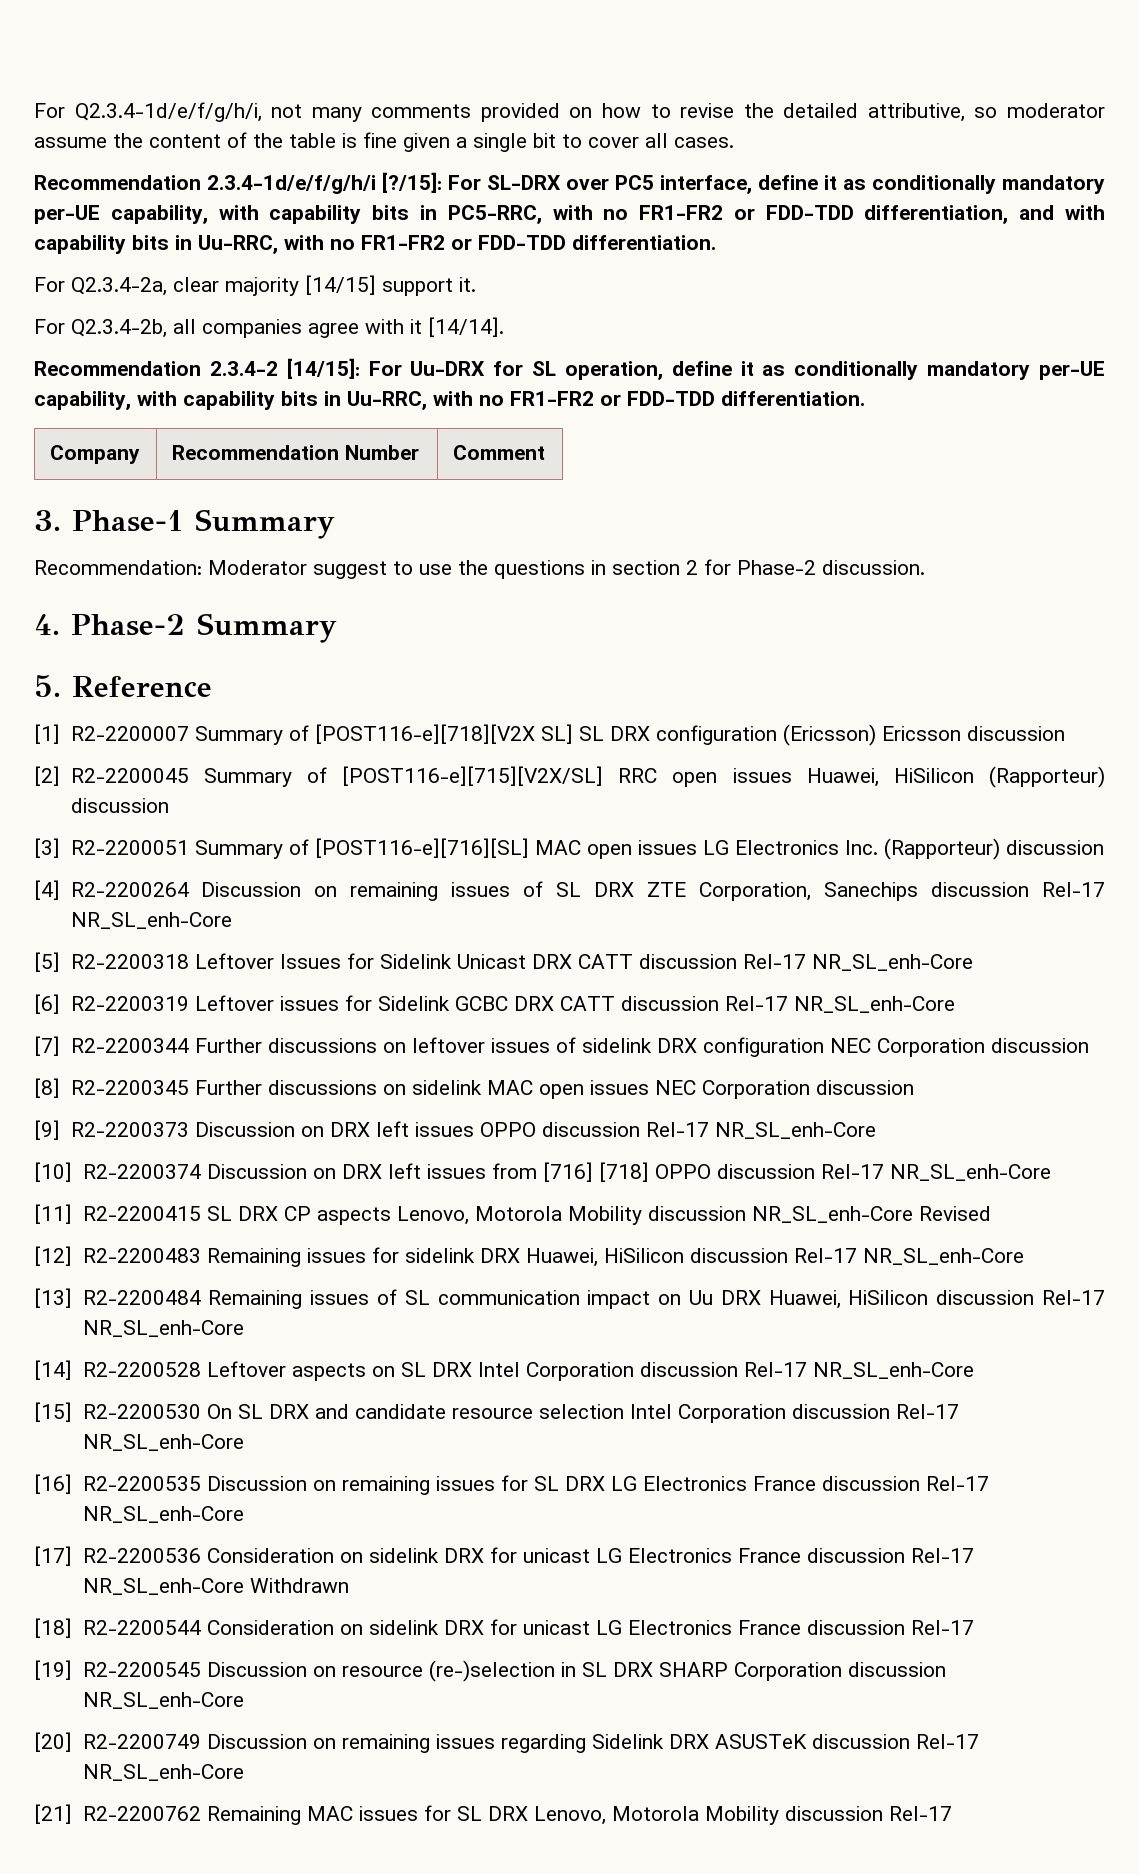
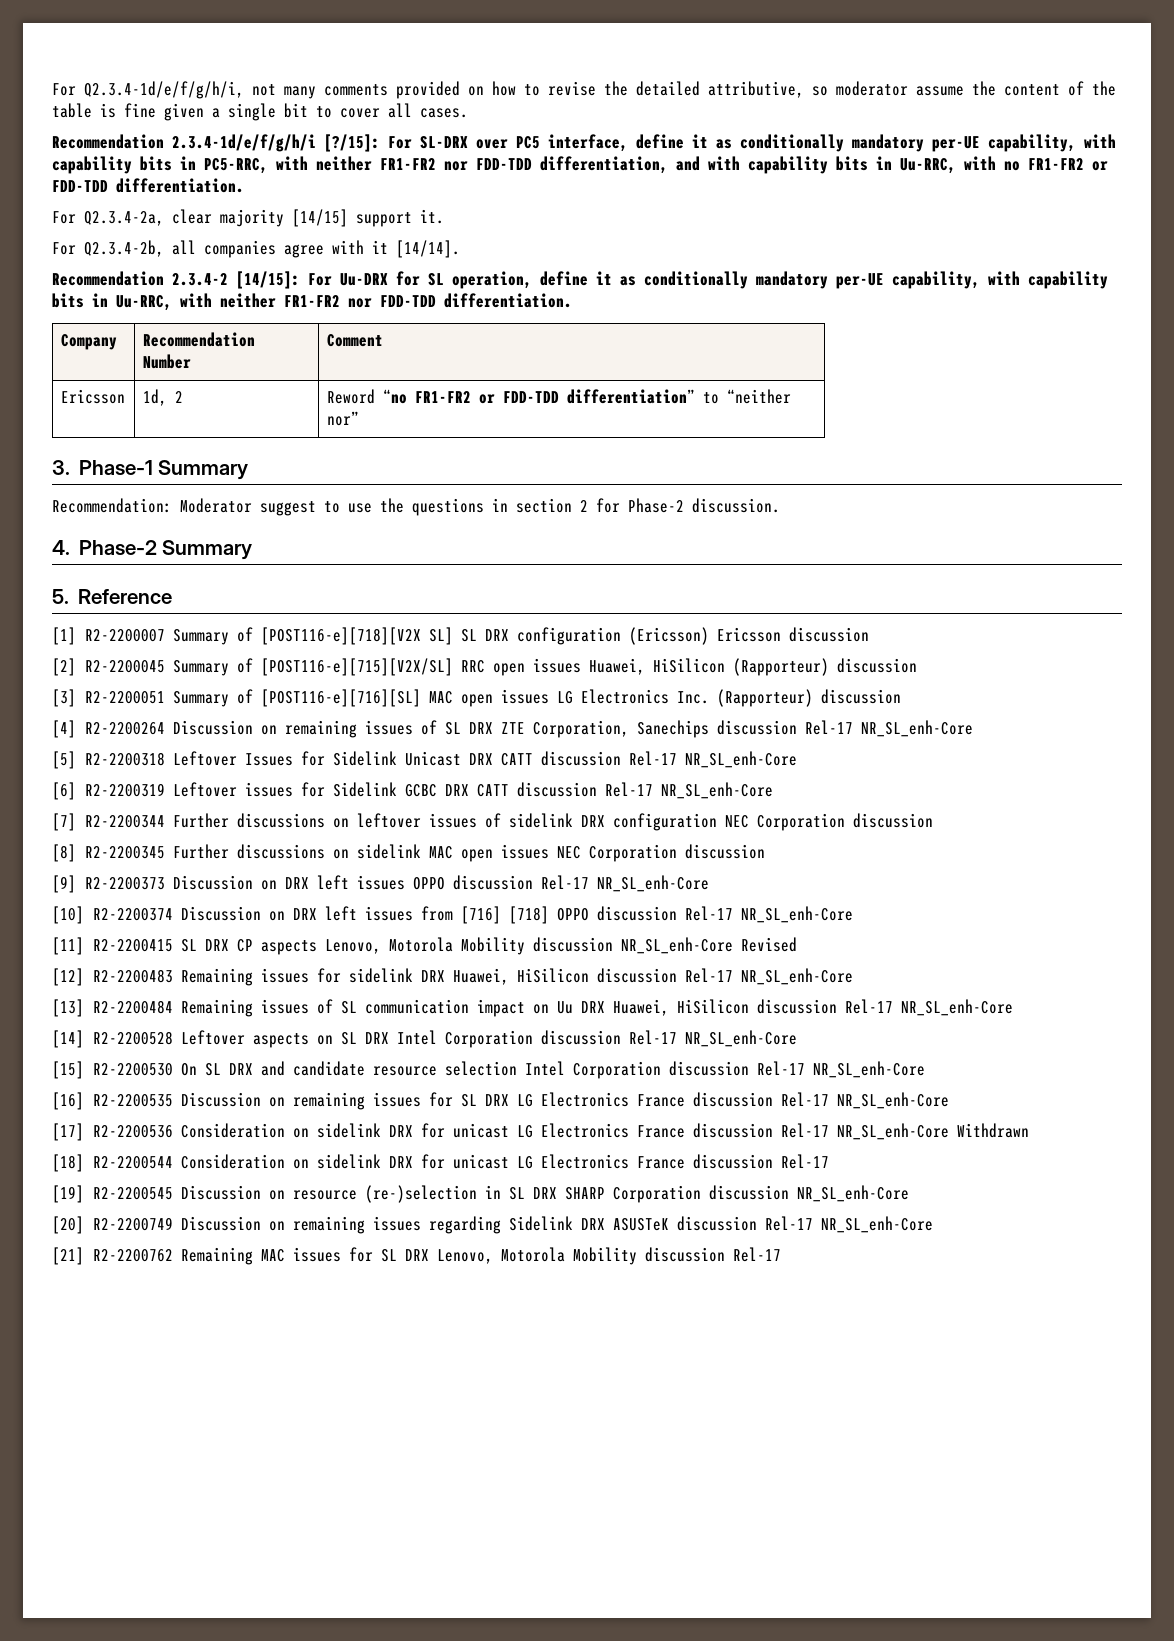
- Recommendation 2.3.4-1d/e/f/g/h/i [?/15]: For SL-DRX over PC5 interface, define it as conditionally mandatory per-UE capability, with capability bits in PC5-RRC, with no FR1-FR2 or FDD-TDD differentiation, and with capability bits in Uu-RRC, with no FR1-FR2 or FDD-TDD differentiation.
+ Recommendation 2.3.4-1d/e/f/g/h/i [?/15]: For SL-DRX over PC5 interface, define it as conditionally mandatory per-UE capability, with capability bits in PC5-RRC, with neither FR1-FR2 nor FDD-TDD differentiation, and with capability bits in Uu-RRC, with no FR1-FR2 or FDD-TDD differentiation.
- Recommendation 2.3.4-2 [14/15]: For Uu-DRX for SL operation, define it as conditionally mandatory per-UE capability, with capability bits in Uu-RRC, with no FR1-FR2 or FDD-TDD differentiation.
+ Recommendation 2.3.4-2 [14/15]: For Uu-DRX for SL operation, define it as conditionally mandatory per-UE capability, with capability bits in Uu-RRC, with neither FR1-FR2 nor FDD-TDD differentiation.
+ Ericsson | 1d, 2 | Reword “no FR1-FR2 or FDD-TDD differentiation” to “neither nor”

